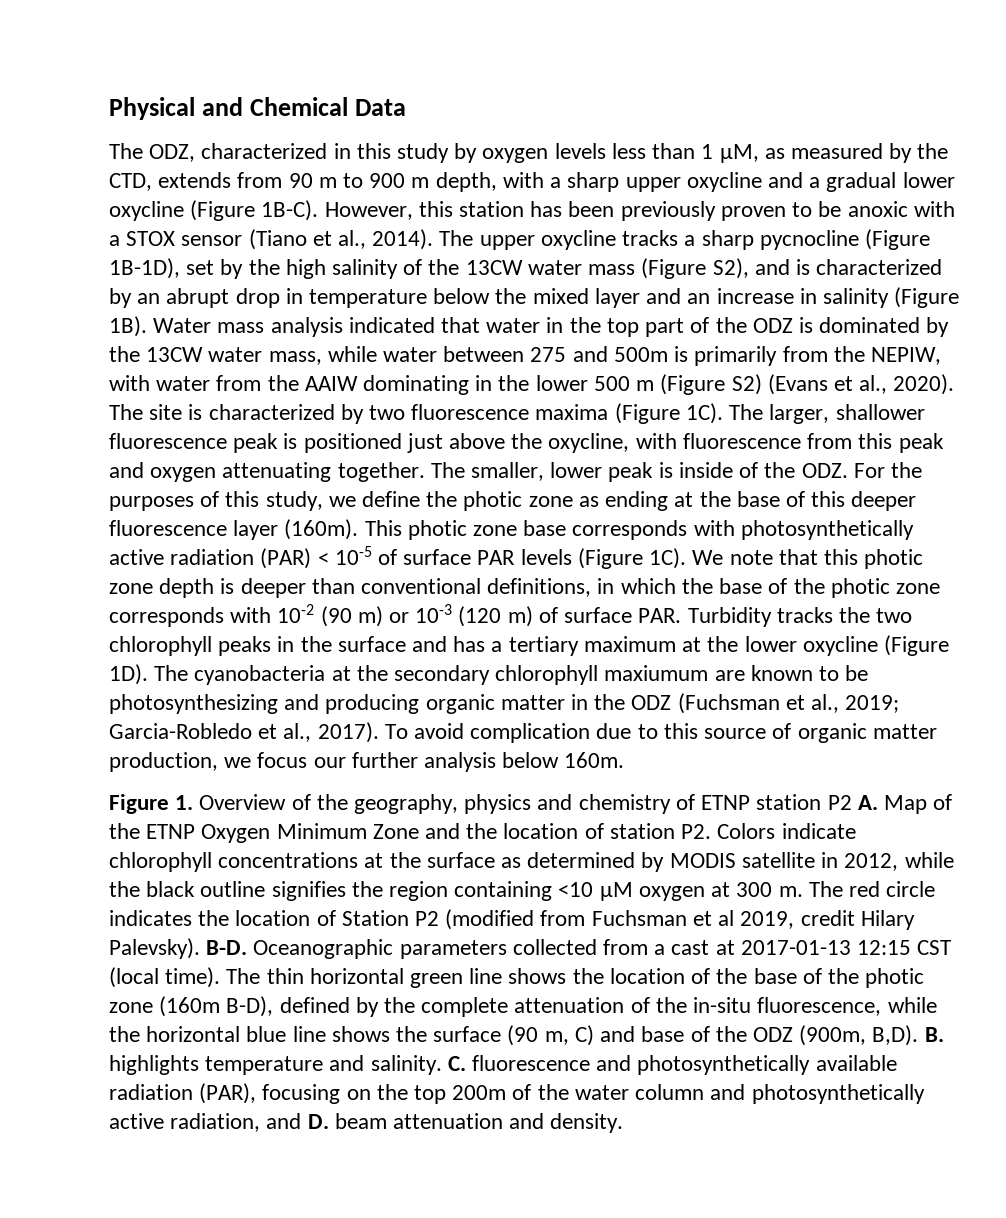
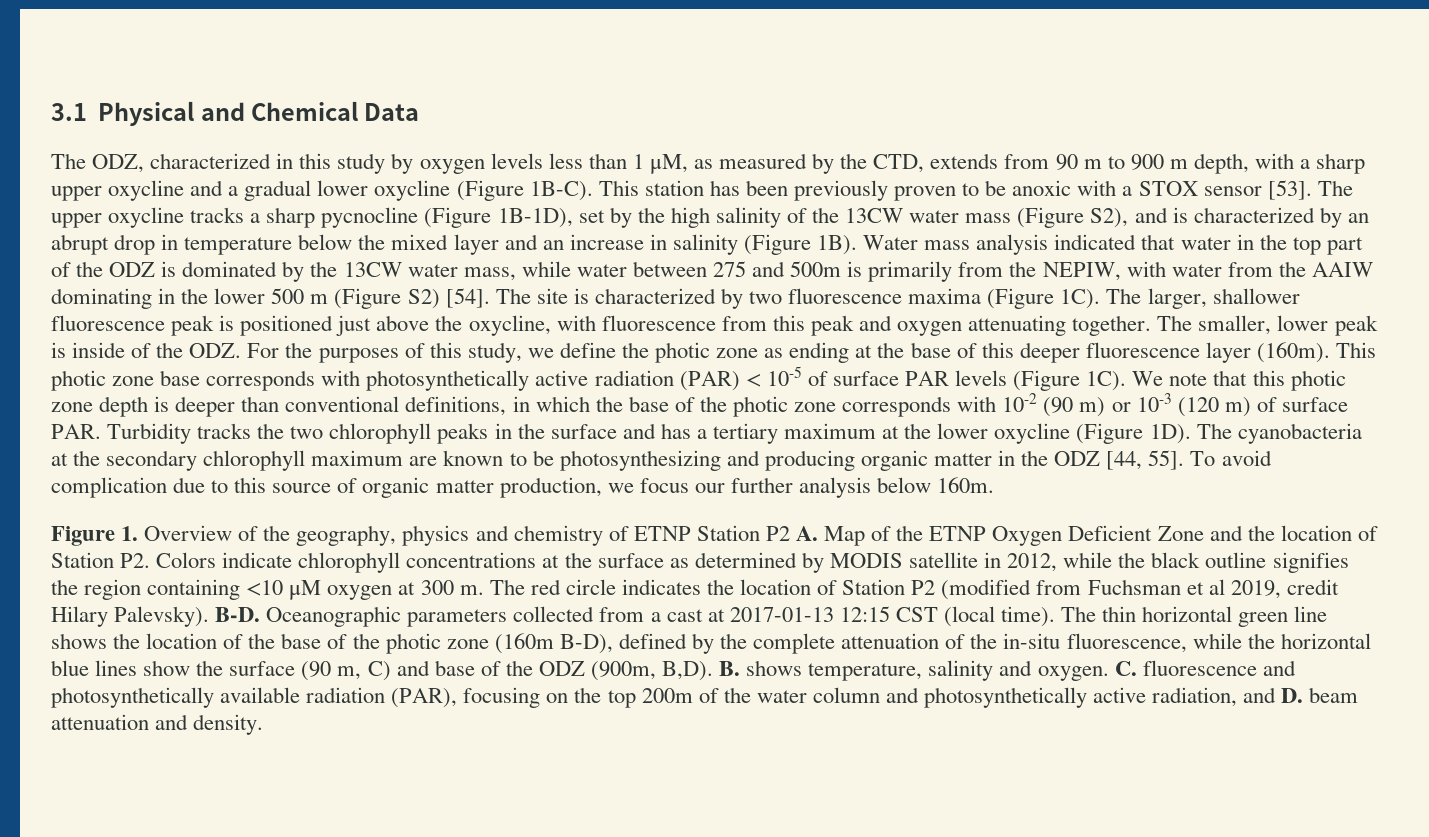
- Physical and Chemical Data
+ 3.1 Physical and Chemical Data
- However, this station has been previously proven to be anoxic with a STOX sensor (Tiano et al., 2014).
+ This station has been previously proven to be anoxic with a STOX sensor [53].
- Water mass analysis indicated that water in the top part of the ODZ is dominated by the 13CW water mass, while water between 275 and 500m is primarily from the NEPIW, with water from the AAIW dominating in the lower 500 m (Figure S2) (Evans et al., 2020).
+ Water mass analysis indicated that water in the top part of the ODZ is dominated by the 13CW water mass, while water between 275 and 500m is primarily from the NEPIW, with water from the AAIW dominating in the lower 500 m (Figure S2) [54].
- The cyanobacteria at the secondary chlorophyll maxiumum are known to be photosynthesizing and producing organic matter in the ODZ (Fuchsman et al., 2019; Garcia-Robledo et al., 2017).
+ The cyanobacteria at the secondary chlorophyll maximum are known to be photosynthesizing and producing organic matter in the ODZ [44, 55].
- Figure 1. Overview of the geography, physics and chemistry of ETNP station P2 A. Map of the ETNP Oxygen Minimum Zone and the location of station P2. Colors indicate chlorophyll concentrations at the surface as determined by MODIS satellite in 2012, while the black outline signifies the region containing <10 μM oxygen at 300 m.
+ Figure 1. Overview of the geography, physics and chemistry of ETNP Station P2 A. Map of the ETNP Oxygen Deficient Zone and the location of Station P2. Colors indicate chlorophyll concentrations at the surface as determined by MODIS satellite in 2012, while the black outline signifies the region containing <10 μM oxygen at 300 m.
- The thin horizontal green line shows the location of the base of the photic zone (160m B-D), defined by the complete attenuation of the in-situ fluorescence, while the horizontal blue line shows the surface (90 m, C) and base of the ODZ (900m, B,D).
+ The thin horizontal green line shows the location of the base of the photic zone (160m B-D), defined by the complete attenuation of the in-situ fluorescence, while the horizontal blue lines show the surface (90 m, C) and base of the ODZ (900m, B,D).
- B. highlights temperature and salinity.
+ B. shows temperature, salinity and oxygen.

